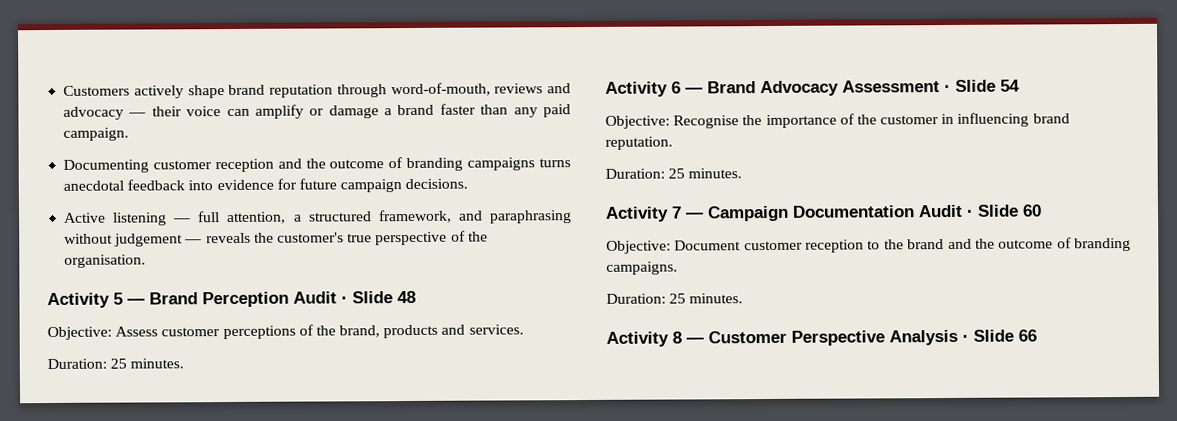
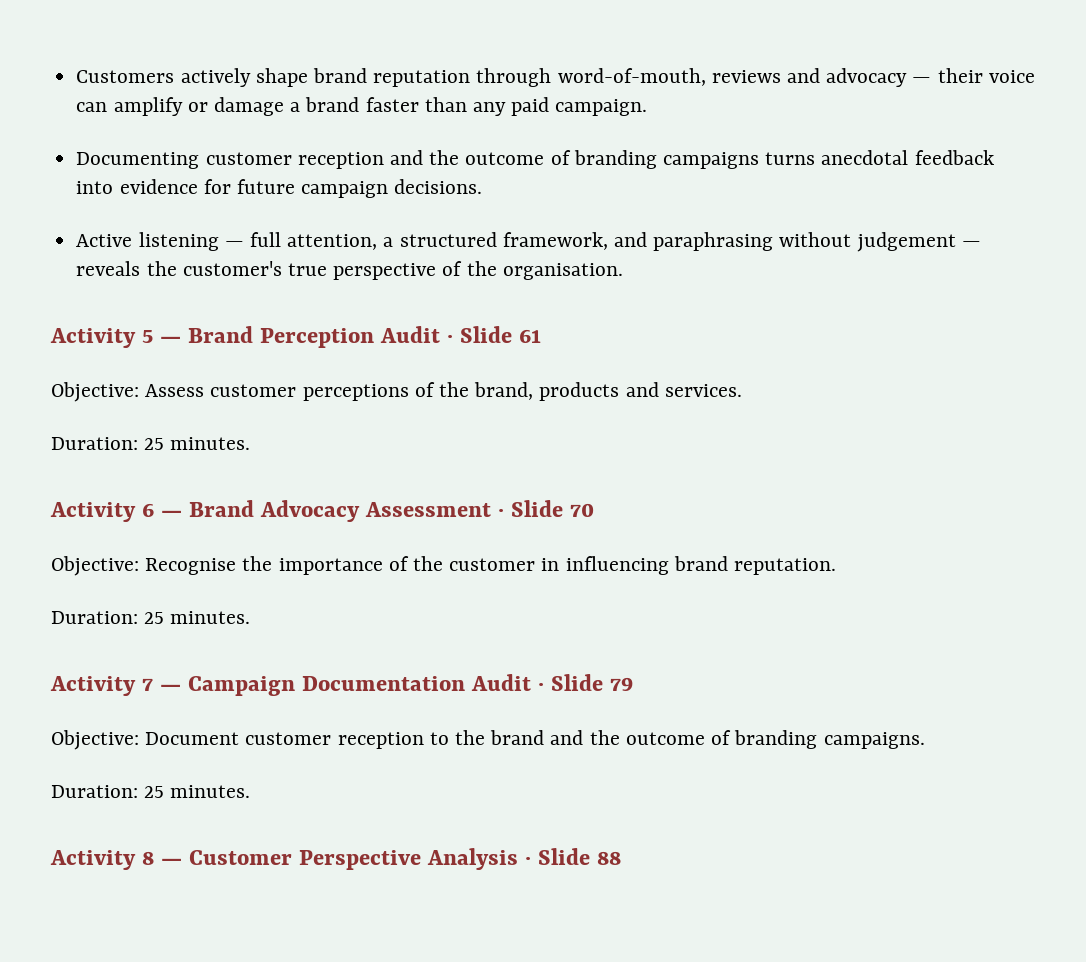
- Activity 5 — Brand Perception Audit · Slide 48
+ Activity 5 — Brand Perception Audit · Slide 61
- Activity 6 — Brand Advocacy Assessment · Slide 54
+ Activity 6 — Brand Advocacy Assessment · Slide 70
- Activity 7 — Campaign Documentation Audit · Slide 60
+ Activity 7 — Campaign Documentation Audit · Slide 79
- Activity 8 — Customer Perspective Analysis · Slide 66
+ Activity 8 — Customer Perspective Analysis · Slide 88

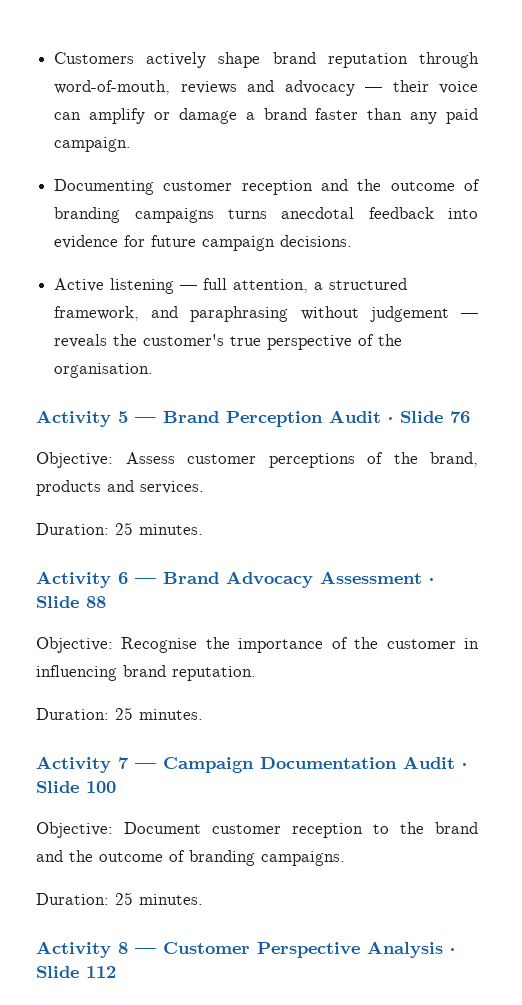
- Activity 5 — Brand Perception Audit · Slide 61
+ Activity 5 — Brand Perception Audit · Slide 76
- Activity 6 — Brand Advocacy Assessment · Slide 70
+ Activity 6 — Brand Advocacy Assessment · Slide 88
- Activity 7 — Campaign Documentation Audit · Slide 79
+ Activity 7 — Campaign Documentation Audit · Slide 100
- Activity 8 — Customer Perspective Analysis · Slide 88
+ Activity 8 — Customer Perspective Analysis · Slide 112

